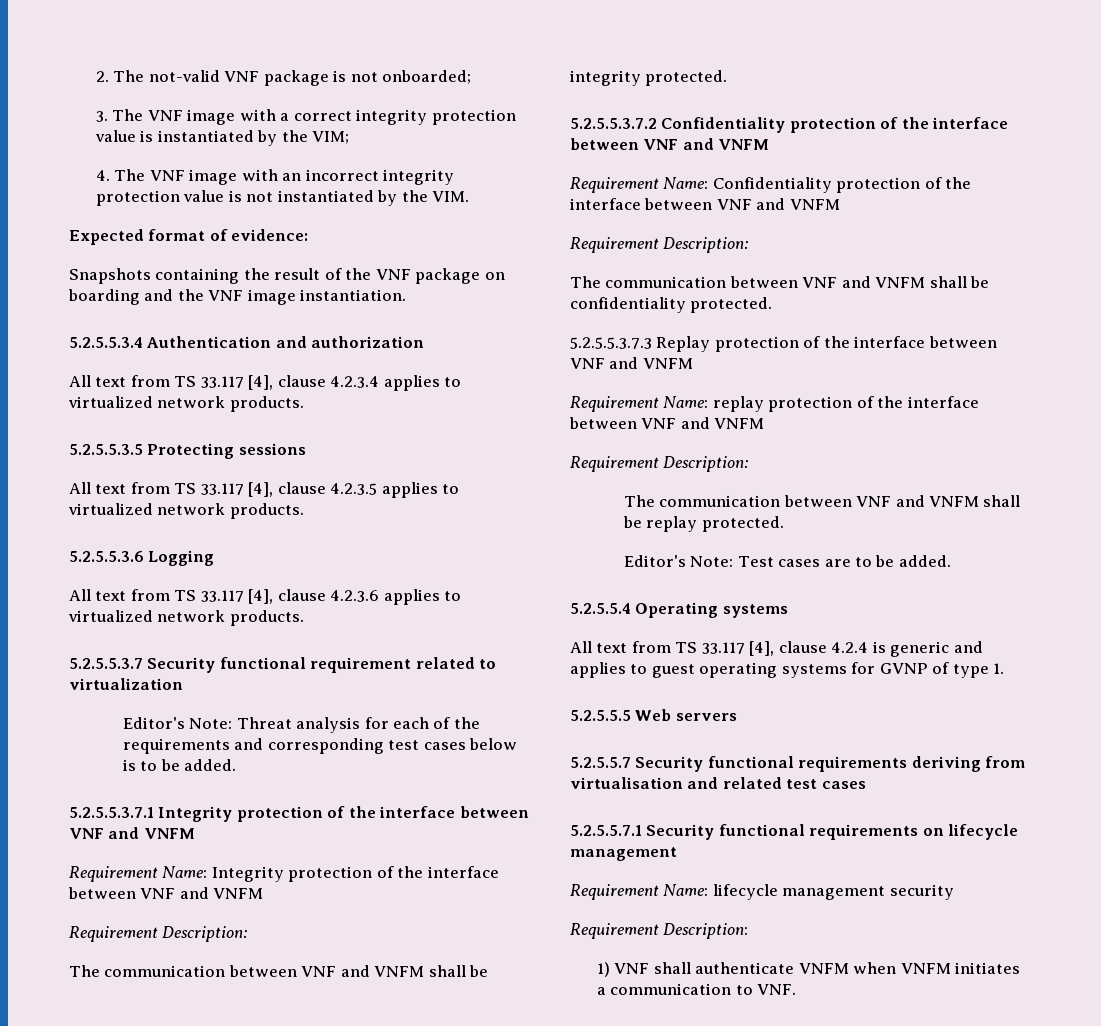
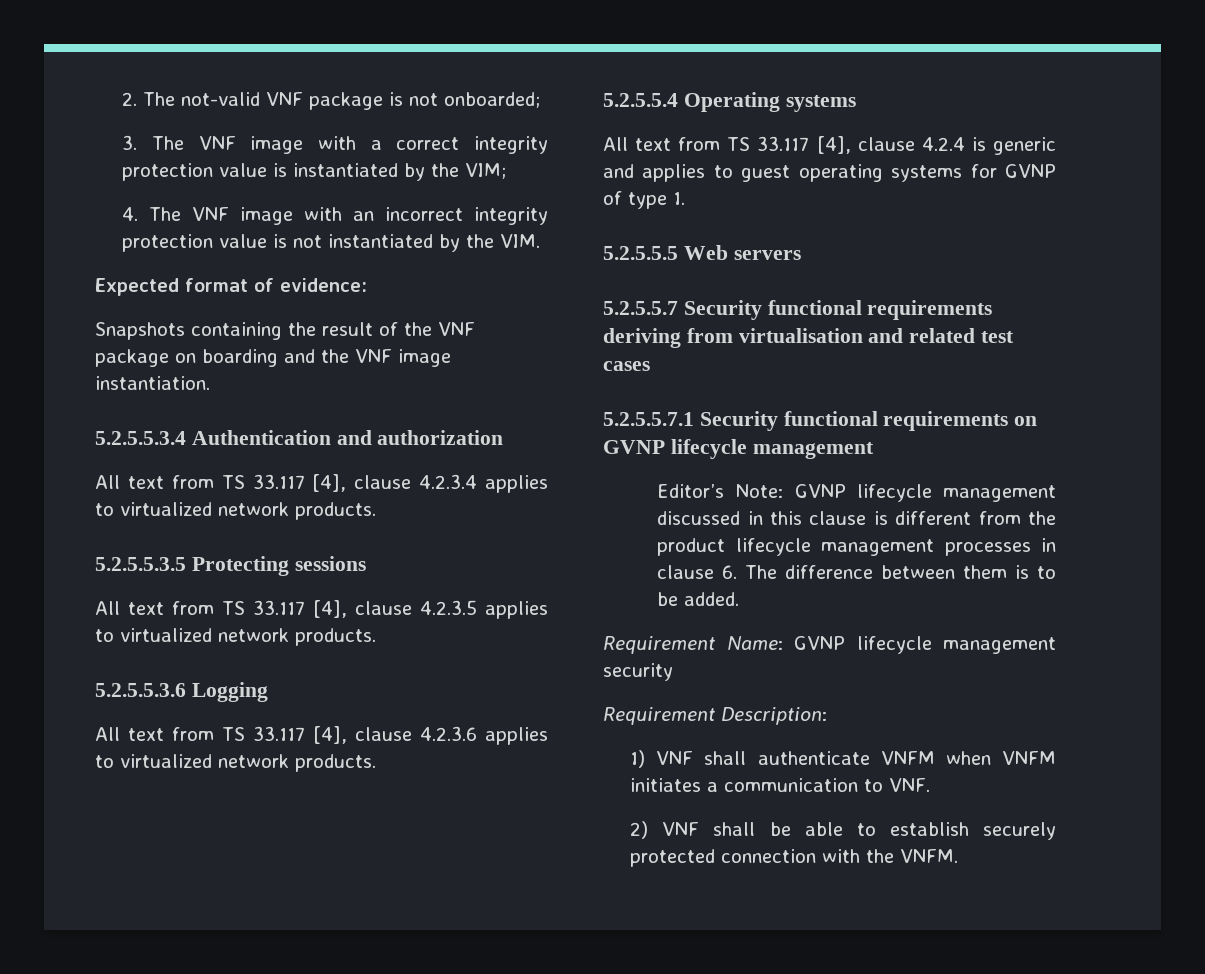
- 5.2.5.5.3.7 Security functional requirement related to virtualization
- Editor's Note: Threat analysis for each of the requirements and corresponding test cases below is to be added.
- 5.2.5.5.3.7.1 Integrity protection of the interface between VNF and VNFM
- Requirement Name: Integrity protection of the interface between VNF and VNFM
- Requirement Description:
- The communication between VNF and VNFM shall be integrity protected.
- 5.2.5.5.3.7.2 Confidentiality protection of the interface between VNF and VNFM
- Requirement Name: Confidentiality protection of the interface between VNF and VNFM
- Requirement Description:
- The communication between VNF and VNFM shall be confidentiality protected.
- 5.2.5.5.3.7.3 Replay protection of the interface between VNF and VNFM
- Requirement Name: replay protection of the interface between VNF and VNFM
- Requirement Description:
- The communication between VNF and VNFM shall be replay protected.
- Editor's Note: Test cases are to be added.
- 5.2.5.5.7.1 Security functional requirements on lifecycle management
- Requirement Name: lifecycle management security
+ 5.2.5.5.7.1 Security functional requirements on GVNP lifecycle management
+ Editor’s Note: GVNP lifecycle management discussed in this clause is different from the product lifecycle management processes in clause 6. The difference between them is to be added.
+ Requirement Name: GVNP lifecycle management security
+ 2) VNF shall be able to establish securely protected connection with the VNFM.

